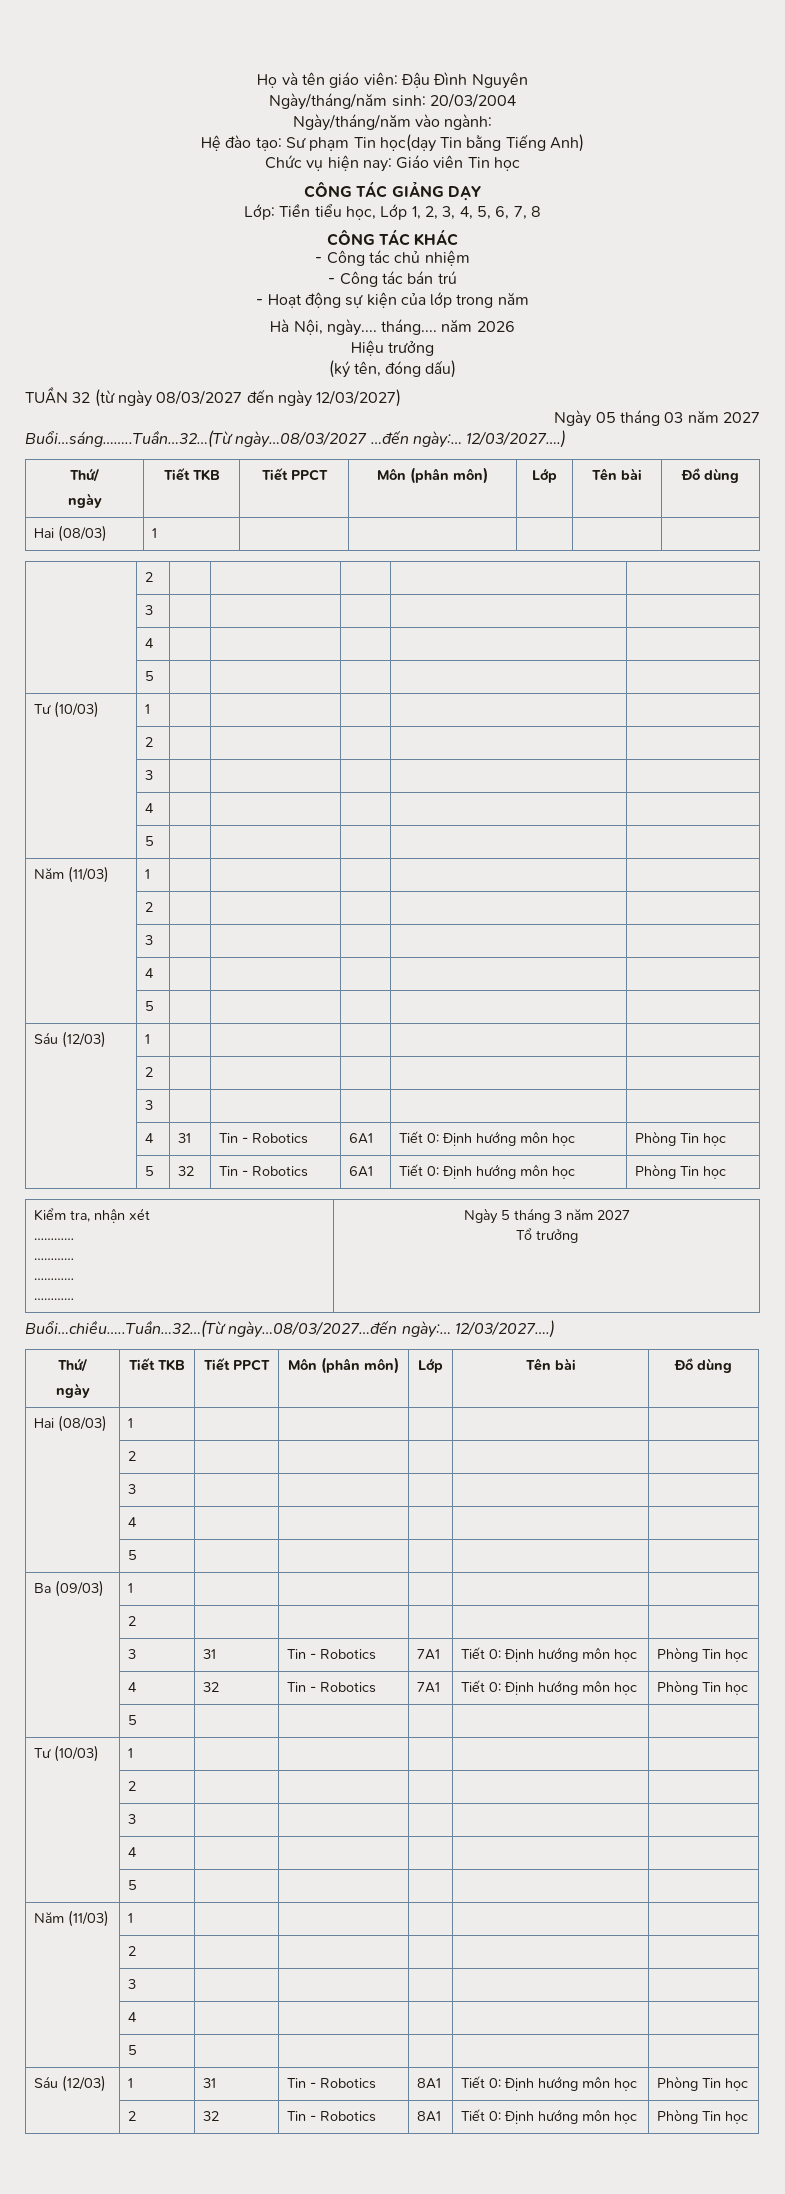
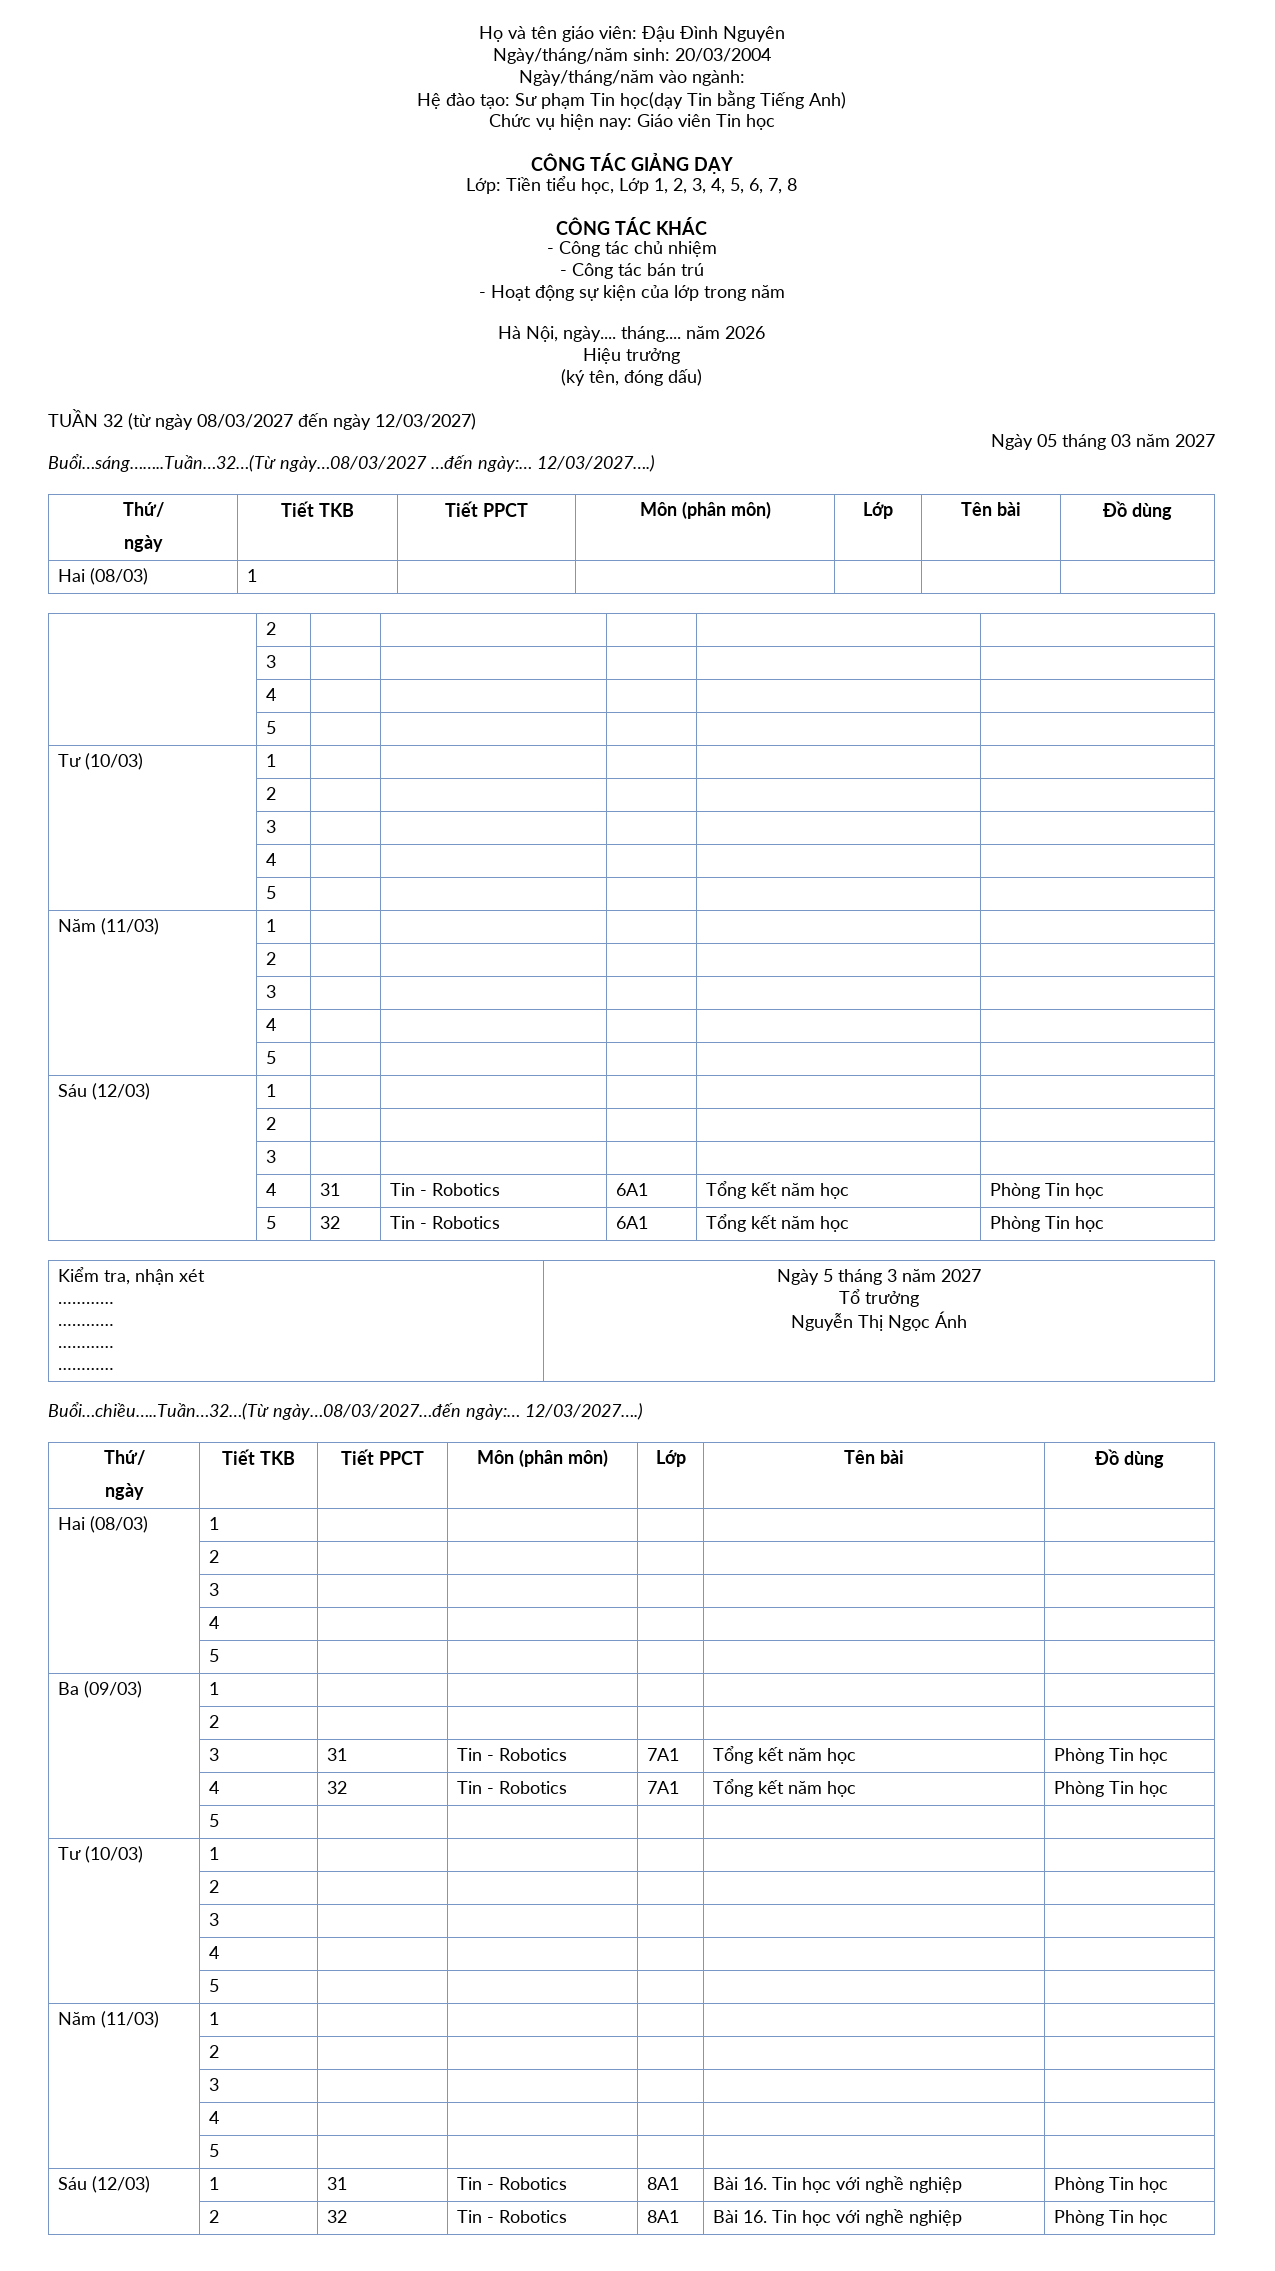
- | 4 | 31 | Tin - Robotics | 6A1 | Tiết 0: Định hướng môn học | Phòng Tin học
+ | 4 | 31 | Tin - Robotics | 6A1 | Tổng kết năm học | Phòng Tin học
- | 5 | 32 | Tin - Robotics | 6A1 | Tiết 0: Định hướng môn học | Phòng Tin học
+ | 5 | 32 | Tin - Robotics | 6A1 | Tổng kết năm học | Phòng Tin học
  Kiểm tra, nhận xét
  …………
  …………
  …………
  ………… | Ngày 5 tháng 3 năm 2027
  Tổ trưởng
+ Nguyễn Thị Ngọc Ánh
- | 3 | 31 | Tin - Robotics | 7A1 | Tiết 0: Định hướng môn học | Phòng Tin học
+ | 3 | 31 | Tin - Robotics | 7A1 | Tổng kết năm học | Phòng Tin học
- | 4 | 32 | Tin - Robotics | 7A1 | Tiết 0: Định hướng môn học | Phòng Tin học
+ | 4 | 32 | Tin - Robotics | 7A1 | Tổng kết năm học | Phòng Tin học
- Sáu (12/03) | 1 | 31 | Tin - Robotics | 8A1 | Tiết 0: Định hướng môn học | Phòng Tin học
+ Sáu (12/03) | 1 | 31 | Tin - Robotics | 8A1 | Bài 16. Tin học với nghề nghiệp | Phòng Tin học
- | 2 | 32 | Tin - Robotics | 8A1 | Tiết 0: Định hướng môn học | Phòng Tin học
+ | 2 | 32 | Tin - Robotics | 8A1 | Bài 16. Tin học với nghề nghiệp | Phòng Tin học

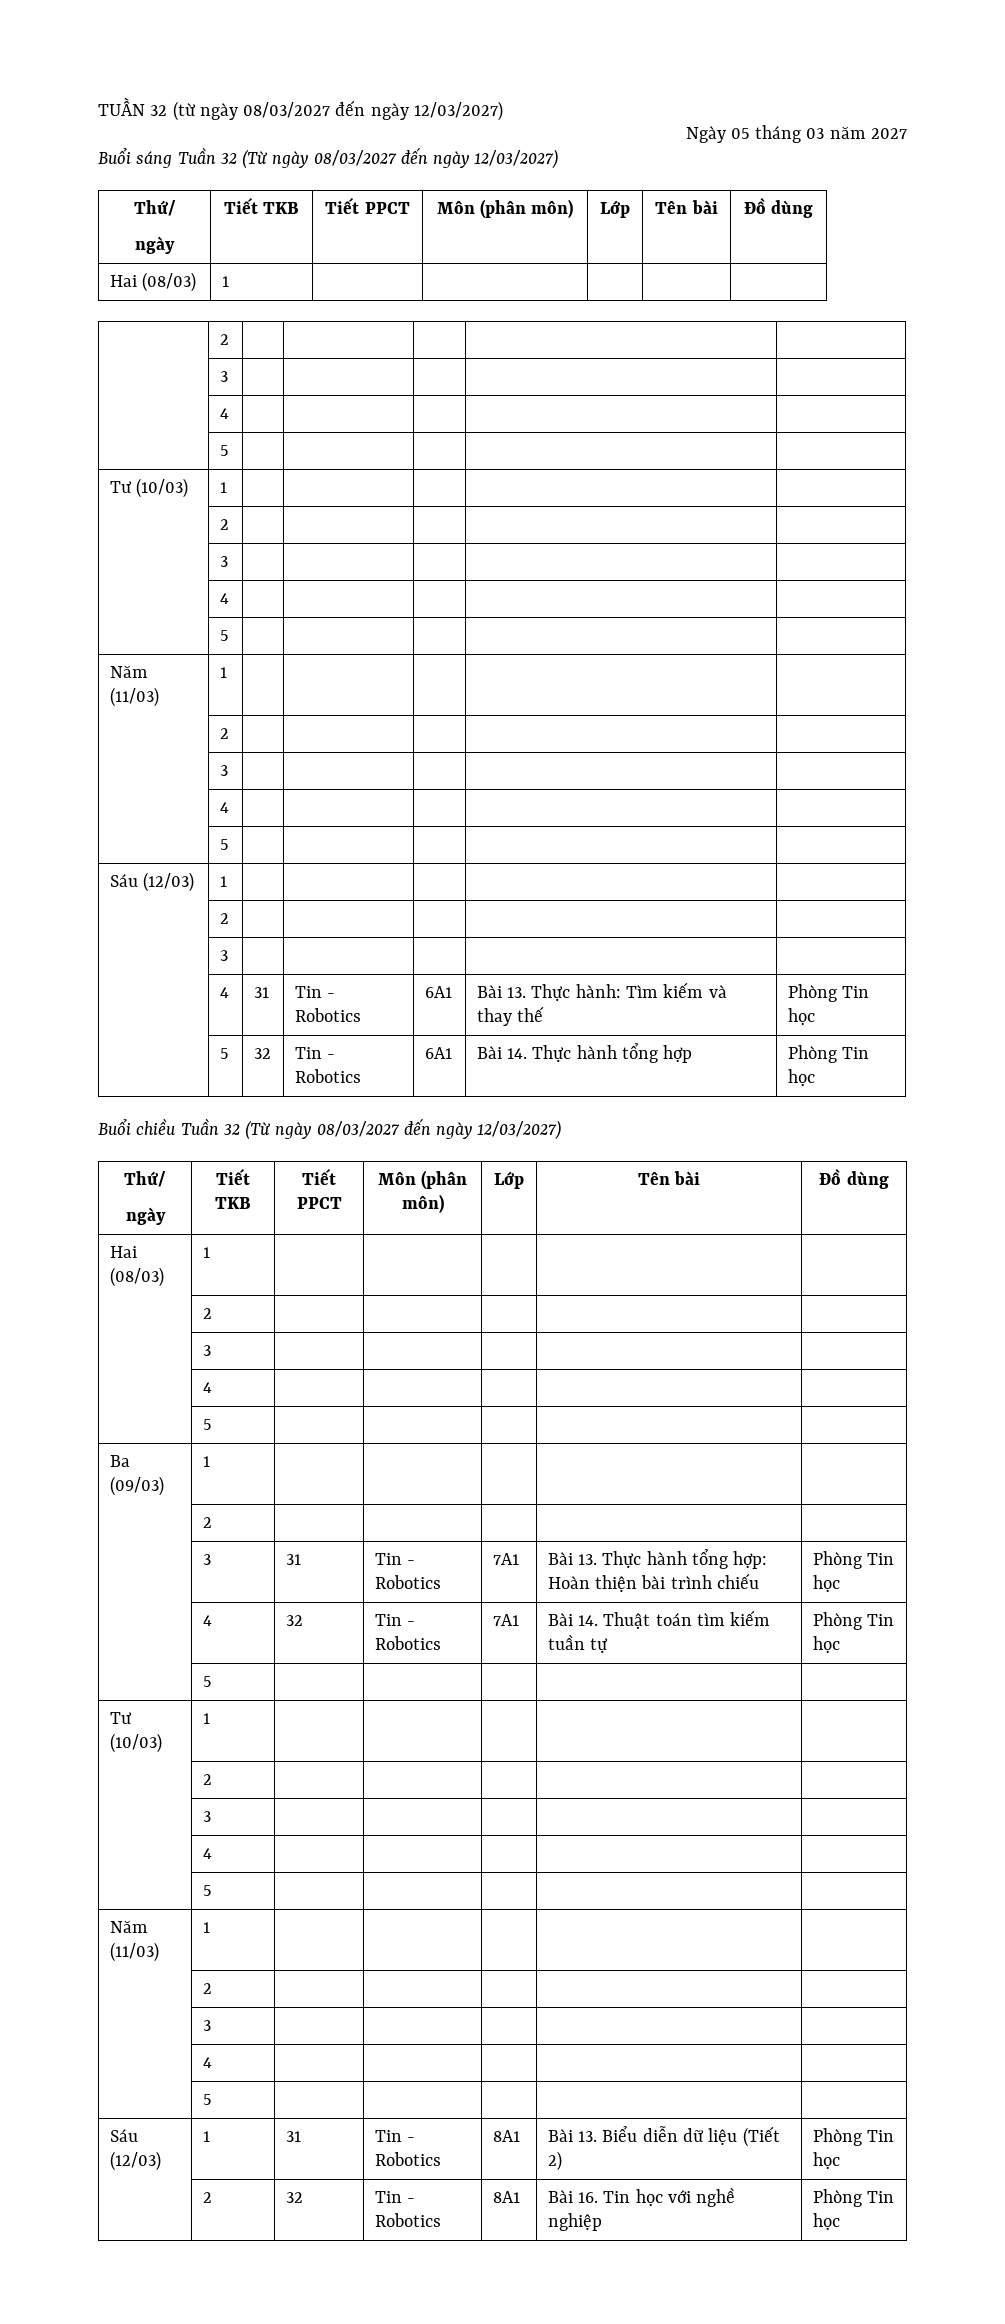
- Họ và tên giáo viên: Đậu Đình Nguyên
- Ngày/tháng/năm sinh: 20/03/2004
- Ngày/tháng/năm vào ngành:
- Hệ đào tạo: Sư phạm Tin học(dạy Tin bằng Tiếng Anh)
- Chức vụ hiện nay: Giáo viên Tin học
- CÔNG TÁC GIẢNG DẠY
- Lớp: Tiền tiểu học, Lớp 1, 2, 3, 4, 5, 6, 7, 8
- CÔNG TÁC KHÁC
- - Công tác chủ nhiệm
- - Công tác bán trú
- - Hoạt động sự kiện của lớp trong năm
- Hà Nội, ngày.... tháng.... năm 2026
- Hiệu trưởng
- (ký tên, đóng dấu)
- Buổi…sáng……..Tuần…32…(Từ ngày…08/03/2027 …đến ngày:… 12/03/2027….)
+ Buổi sáng Tuần 32 (Từ ngày 08/03/2027 đến ngày 12/03/2027)
- | 4 | 31 | Tin - Robotics | 6A1 | Tổng kết năm học | Phòng Tin học
+ | 4 | 31 | Tin - Robotics | 6A1 | Bài 13. Thực hành: Tìm kiếm và thay thế | Phòng Tin học
- | 5 | 32 | Tin - Robotics | 6A1 | Tổng kết năm học | Phòng Tin học
- Kiểm tra, nhận xét
- …………
- …………
- …………
- ………… | Ngày 5 tháng 3 năm 2027
- Tổ trưởng
- Nguyễn Thị Ngọc Ánh
- Buổi…chiều…..Tuần…32…(Từ ngày…08/03/2027…đến ngày:… 12/03/2027….)
+ | 5 | 32 | Tin - Robotics | 6A1 | Bài 14. Thực hành tổng hợp | Phòng Tin học
+ Buổi chiều Tuần 32 (Từ ngày 08/03/2027 đến ngày 12/03/2027)
- | 3 | 31 | Tin - Robotics | 7A1 | Tổng kết năm học | Phòng Tin học
+ | 3 | 31 | Tin - Robotics | 7A1 | Bài 13. Thực hành tổng hợp: Hoàn thiện bài trình chiếu | Phòng Tin học
- | 4 | 32 | Tin - Robotics | 7A1 | Tổng kết năm học | Phòng Tin học
+ | 4 | 32 | Tin - Robotics | 7A1 | Bài 14. Thuật toán tìm kiếm tuần tự | Phòng Tin học
- Sáu (12/03) | 1 | 31 | Tin - Robotics | 8A1 | Bài 16. Tin học với nghề nghiệp | Phòng Tin học
+ Sáu (12/03) | 1 | 31 | Tin - Robotics | 8A1 | Bài 13. Biểu diễn dữ liệu (Tiết 2) | Phòng Tin học

